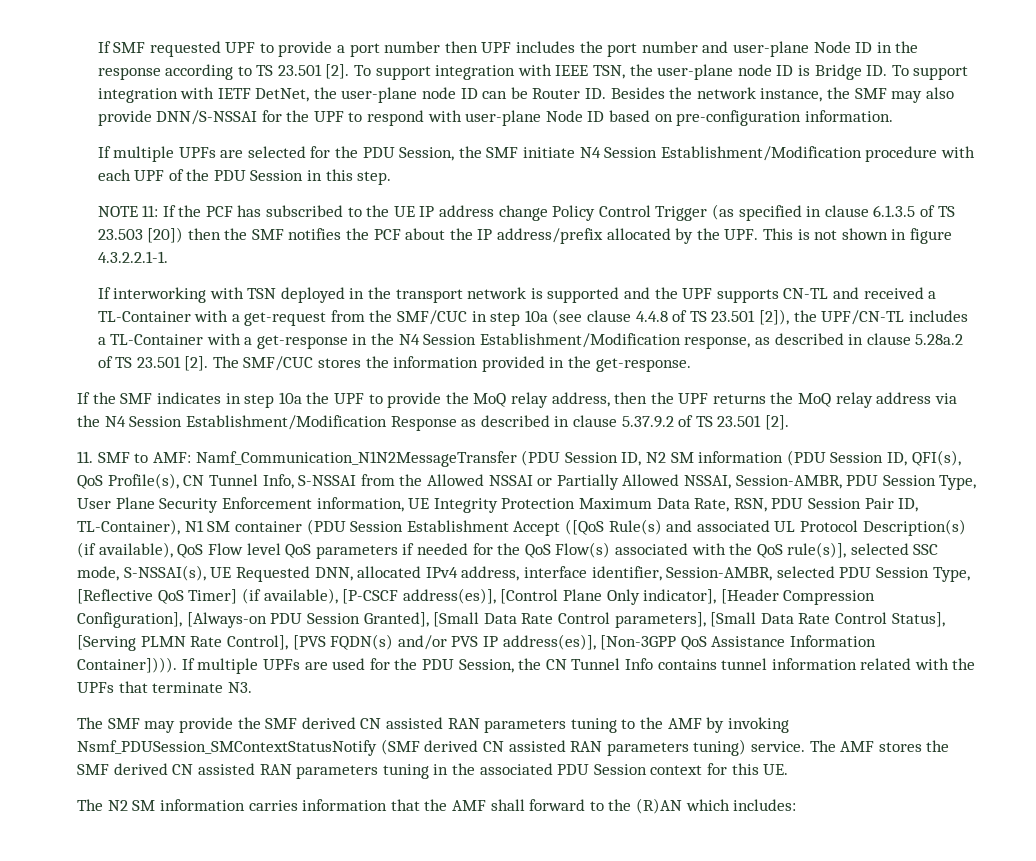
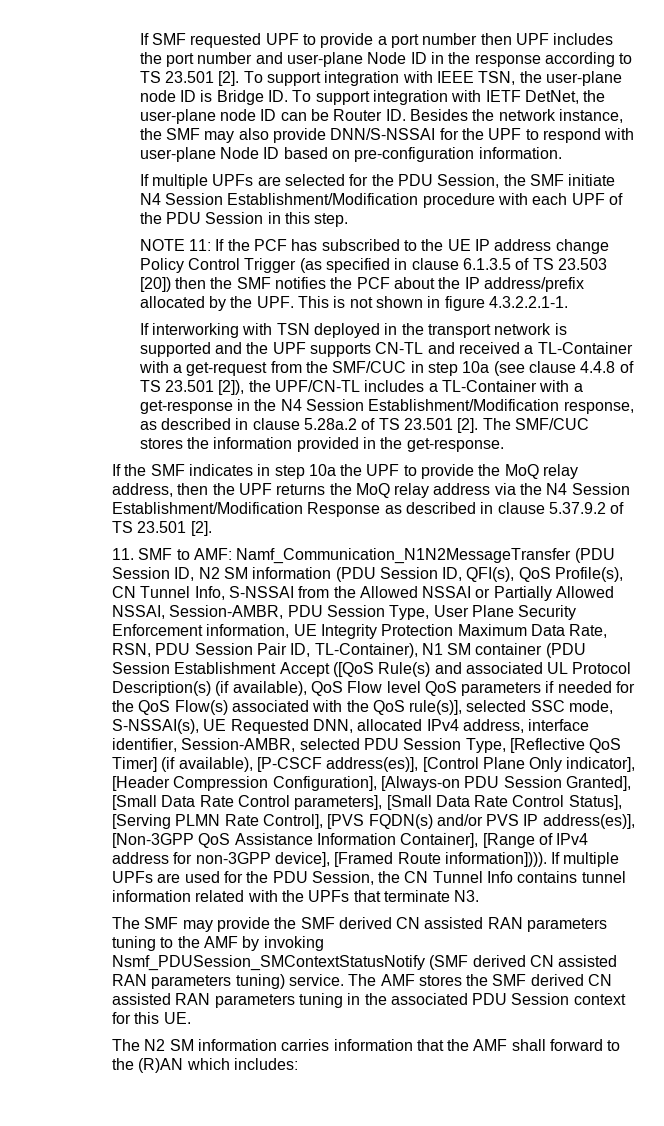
- Namf_Communication_N1N2MessageTransfer (PDU Session ID, N2 SM information (PDU Session ID, QFI(s), QoS Profile(s), CN Tunnel Info, S-NSSAI from the Allowed NSSAI or Partially Allowed NSSAI, Session-AMBR, PDU Session Type, User Plane Security Enforcement information, UE Integrity Protection Maximum Data Rate, RSN, PDU Session Pair ID, TL-Container), N1 SM container (PDU Session Establishment Accept ([QoS Rule(s) and associated UL Protocol Description(s) (if available), QoS Flow level QoS parameters if needed for the QoS Flow(s) associated with the QoS rule(s)], selected SSC mode, S-NSSAI(s), UE Requested DNN, allocated IPv4 address, interface identifier, Session-AMBR, selected PDU Session Type, [Reflective QoS Timer] (if available), [P-CSCF address(es)], [Control Plane Only indicator], [Header Compression Configuration], [Always-on PDU Session Granted], [Small Data Rate Control parameters], [Small Data Rate Control Status], [Serving PLMN Rate Control], [PVS FQDN(s) and/or PVS IP address(es)], [Non-3GPP QoS Assistance Information Container]))).
+ Namf_Communication_N1N2MessageTransfer (PDU Session ID, N2 SM information (PDU Session ID, QFI(s), QoS Profile(s), CN Tunnel Info, S-NSSAI from the Allowed NSSAI or Partially Allowed NSSAI, Session-AMBR, PDU Session Type, User Plane Security Enforcement information, UE Integrity Protection Maximum Data Rate, RSN, PDU Session Pair ID, TL-Container), N1 SM container (PDU Session Establishment Accept ([QoS Rule(s) and associated UL Protocol Description(s) (if available), QoS Flow level QoS parameters if needed for the QoS Flow(s) associated with the QoS rule(s)], selected SSC mode, S-NSSAI(s), UE Requested DNN, allocated IPv4 address, interface identifier, Session-AMBR, selected PDU Session Type, [Reflective QoS Timer] (if available), [P-CSCF address(es)], [Control Plane Only indicator], [Header Compression Configuration], [Always-on PDU Session Granted], [Small Data Rate Control parameters], [Small Data Rate Control Status], [Serving PLMN Rate Control], [PVS FQDN(s) and/or PVS IP address(es)], [Non-3GPP QoS Assistance Information Container], [Range of IPv4 address for non-3GPP device], [Framed Route information]))).

